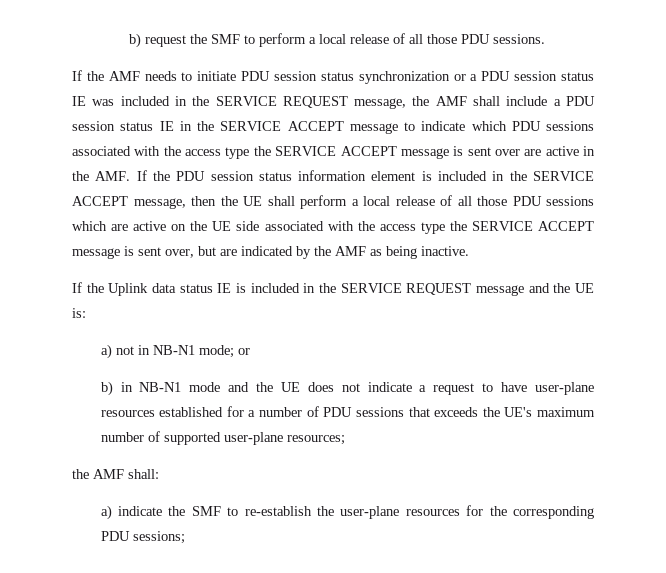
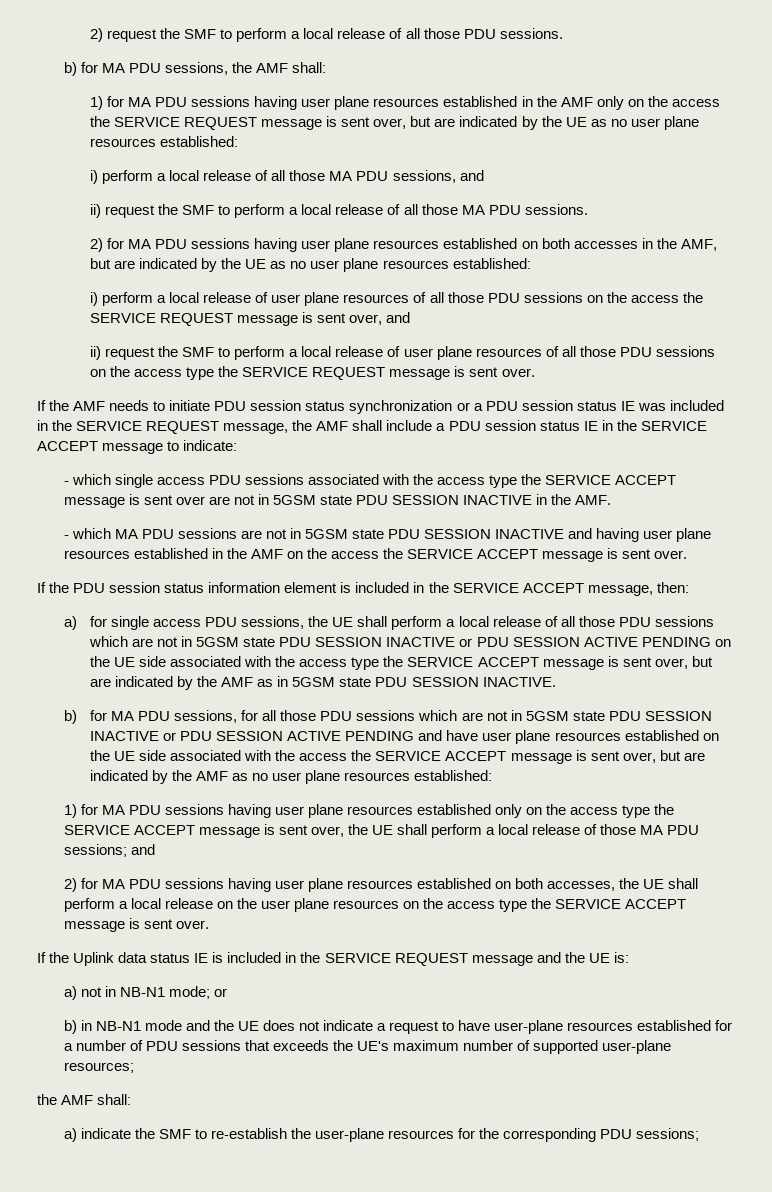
- b) request the SMF to perform a local release of all those PDU sessions.
+ 2) request the SMF to perform a local release of all those PDU sessions.
+ b) for MA PDU sessions, the AMF shall:
+ 1) for MA PDU sessions having user plane resources established in the AMF only on the access the SERVICE REQUEST message is sent over, but are indicated by the UE as no user plane resources established:
+ i) perform a local release of all those MA PDU sessions, and
+ ii) request the SMF to perform a local release of all those MA PDU sessions.
+ 2) for MA PDU sessions having user plane resources established on both accesses in the AMF, but are indicated by the UE as no user plane resources established:
+ i) perform a local release of user plane resources of all those PDU sessions on the access the SERVICE REQUEST message is sent over, and
+ ii) request the SMF to perform a local release of user plane resources of all those PDU sessions on the access type the SERVICE REQUEST message is sent over.
- If the AMF needs to initiate PDU session status synchronization or a PDU session status IE was included in the SERVICE REQUEST message, the AMF shall include a PDU session status IE in the SERVICE ACCEPT message to indicate which PDU sessions associated with the access type the SERVICE ACCEPT message is sent over are active in the AMF. If the PDU session status information element is included in the SERVICE ACCEPT message, then the UE shall perform a local release of all those PDU sessions which are active on the UE side associated with the access type the SERVICE ACCEPT message is sent over, but are indicated by the AMF as being inactive.
+ If the AMF needs to initiate PDU session status synchronization or a PDU session status IE was included in the SERVICE REQUEST message, the AMF shall include a PDU session status IE in the SERVICE ACCEPT message to indicate:
+ - which single access PDU sessions associated with the access type the SERVICE ACCEPT message is sent over are not in 5GSM state PDU SESSION INACTIVE in the AMF.
+ - which MA PDU sessions are not in 5GSM state PDU SESSION INACTIVE and having user plane resources established in the AMF on the access the SERVICE ACCEPT message is sent over.
+ If the PDU session status information element is included in the SERVICE ACCEPT message, then:
+ a) for single access PDU sessions, the UE shall perform a local release of all those PDU sessions which are not in 5GSM state PDU SESSION INACTIVE or PDU SESSION ACTIVE PENDING on the UE side associated with the access type the SERVICE ACCEPT message is sent over, but are indicated by the AMF as in 5GSM state PDU SESSION INACTIVE.
+ b) for MA PDU sessions, for all those PDU sessions which are not in 5GSM state PDU SESSION INACTIVE or PDU SESSION ACTIVE PENDING and have user plane resources established on the UE side associated with the access the SERVICE ACCEPT message is sent over, but are indicated by the AMF as no user plane resources established:
+ 1) for MA PDU sessions having user plane resources established only on the access type the SERVICE ACCEPT message is sent over, the UE shall perform a local release of those MA PDU sessions; and
+ 2) for MA PDU sessions having user plane resources established on both accesses, the UE shall perform a local release on the user plane resources on the access type the SERVICE ACCEPT message is sent over.

